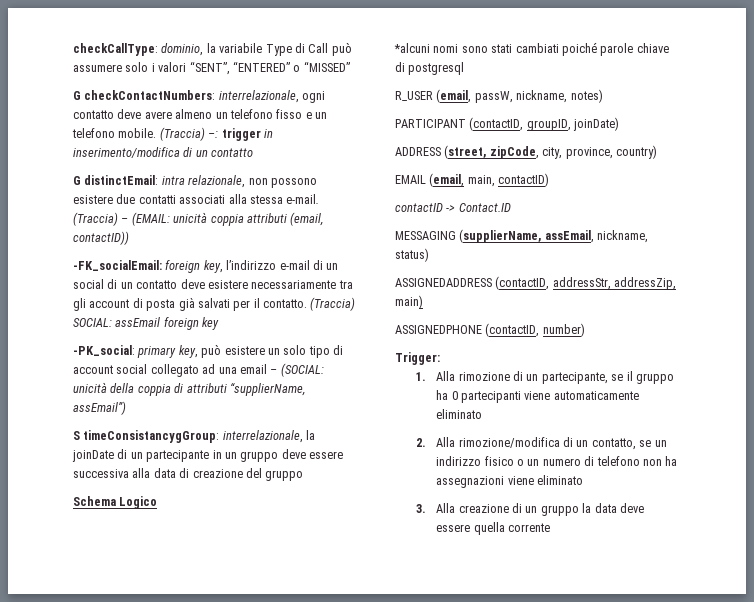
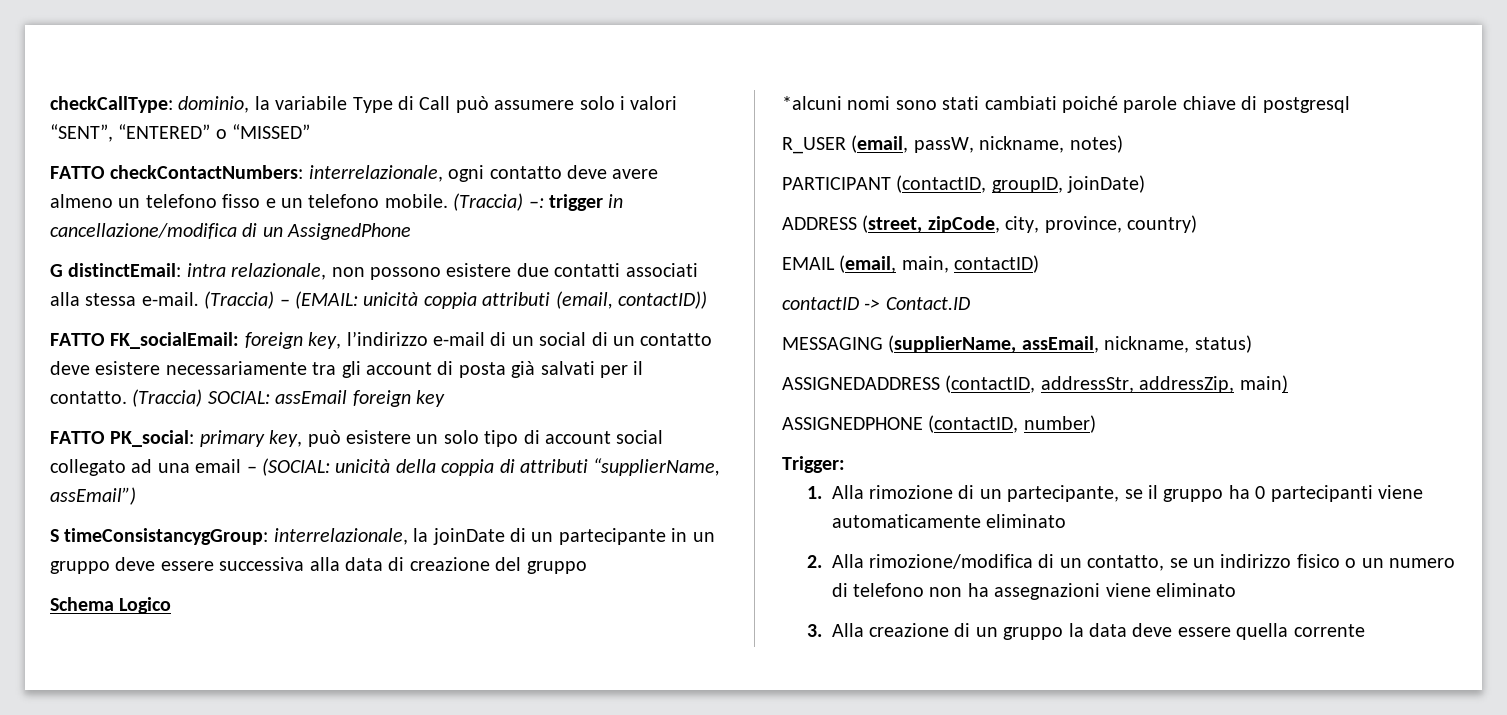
- G checkContactNumbers: interrelazionale, ogni contatto deve avere almeno un telefono fisso e un telefono mobile.
+ FATTO checkContactNumbers: interrelazionale, ogni contatto deve avere almeno un telefono fisso e un telefono mobile.
- (Traccia) –: trigger in inserimento/modifica di un contatto
+ (Traccia) –: trigger in cancellazione/modifica di un AssignedPhone
- -FK_socialEmail: foreign key, l’indirizzo e-mail di un social di un contatto deve esistere necessariamente tra gli account di posta già salvati per il contatto.
+ FATTO FK_socialEmail: foreign key, l’indirizzo e-mail di un social di un contatto deve esistere necessariamente tra gli account di posta già salvati per il contatto.
- -PK_social: primary key, può esistere un solo tipo di account social collegato ad una email – (SOCIAL: unicità della coppia di attributi “supplierName, assEmail”)
+ FATTO PK_social: primary key, può esistere un solo tipo di account social collegato ad una email – (SOCIAL: unicità della coppia di attributi “supplierName, assEmail”)

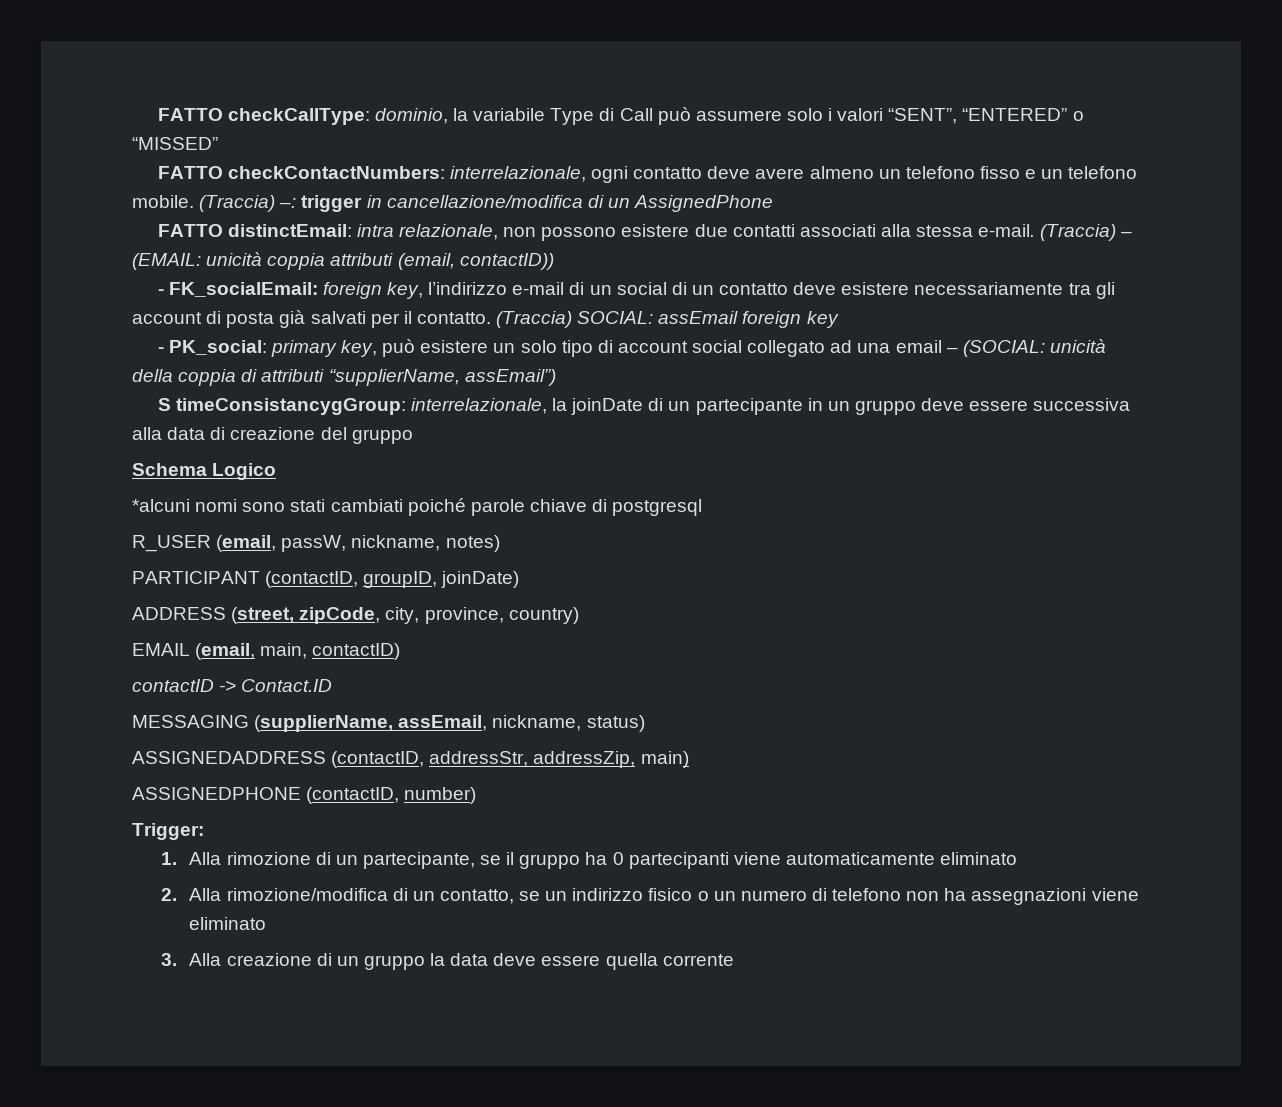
- checkCallType: dominio, la variabile Type di Call può assumere solo i valori “SENT”, “ENTERED” o “MISSED”
+ FATTO checkCallType: dominio, la variabile Type di Call può assumere solo i valori “SENT”, “ENTERED” o “MISSED”
- G distinctEmail: intra relazionale, non possono esistere due contatti associati alla stessa e-mail.
+ FATTO distinctEmail: intra relazionale, non possono esistere due contatti associati alla stessa e-mail.
- FATTO FK_socialEmail: foreign key, l’indirizzo e-mail di un social di un contatto deve esistere necessariamente tra gli account di posta già salvati per il contatto.
+ - FK_socialEmail: foreign key, l’indirizzo e-mail di un social di un contatto deve esistere necessariamente tra gli account di posta già salvati per il contatto.
- FATTO PK_social: primary key, può esistere un solo tipo di account social collegato ad una email – (SOCIAL: unicità della coppia di attributi “supplierName, assEmail”)
+ - PK_social: primary key, può esistere un solo tipo di account social collegato ad una email – (SOCIAL: unicità della coppia di attributi “supplierName, assEmail”)

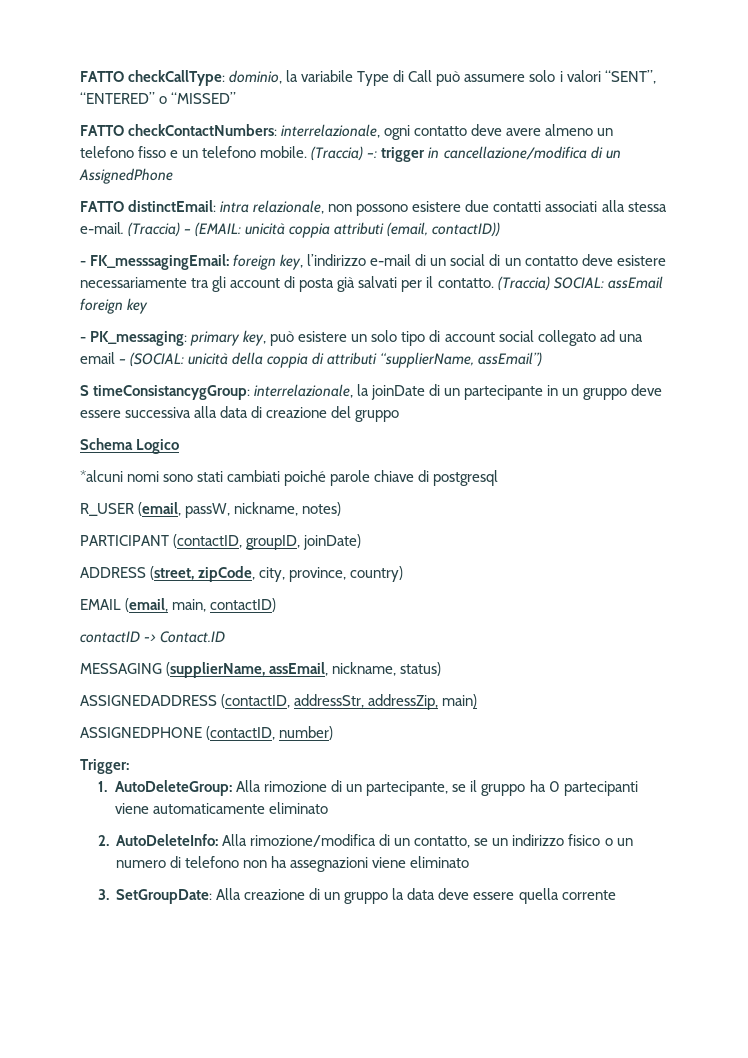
- - FK_socialEmail: foreign key, l’indirizzo e-mail di un social di un contatto deve esistere necessariamente tra gli account di posta già salvati per il contatto.
+ - FK_messsagingEmail: foreign key, l’indirizzo e-mail di un social di un contatto deve esistere necessariamente tra gli account di posta già salvati per il contatto.
- - PK_social: primary key, può esistere un solo tipo di account social collegato ad una email – (SOCIAL: unicità della coppia di attributi “supplierName, assEmail”)
+ - PK_messaging: primary key, può esistere un solo tipo di account social collegato ad una email – (SOCIAL: unicità della coppia di attributi “supplierName, assEmail”)
- 1. Alla rimozione di un partecipante, se il gruppo ha 0 partecipanti viene automaticamente eliminato
+ 1. AutoDeleteGroup: Alla rimozione di un partecipante, se il gruppo ha 0 partecipanti viene automaticamente eliminato
- 2. Alla rimozione/modifica di un contatto, se un indirizzo fisico o un numero di telefono non ha assegnazioni viene eliminato
+ 2. AutoDeleteInfo: Alla rimozione/modifica di un contatto, se un indirizzo fisico o un numero di telefono non ha assegnazioni viene eliminato
- 3. Alla creazione di un gruppo la data deve essere quella corrente
+ 3. SetGroupDate: Alla creazione di un gruppo la data deve essere quella corrente

